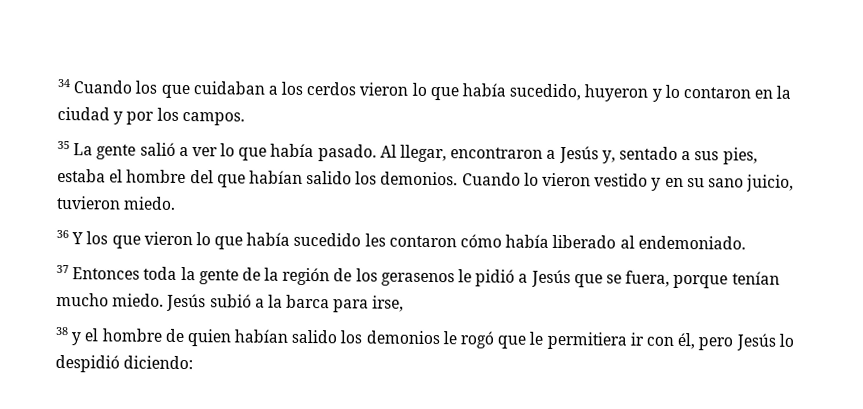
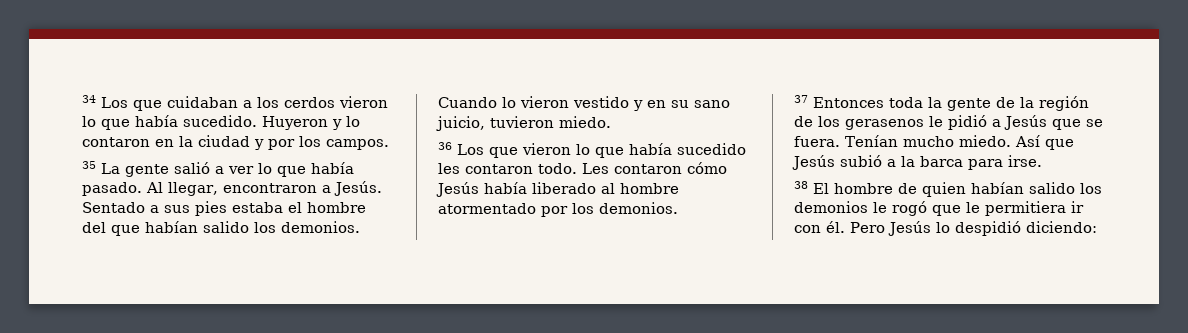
- 34 Cuando los que cuidaban a los cerdos vieron lo que había sucedido, huyeron y lo contaron en la ciudad y por los campos.
+ 34 Los que cuidaban a los cerdos vieron lo que había sucedido. Huyeron y lo contaron en la ciudad y por los campos.
- Al llegar, encontraron a Jesús y, sentado a sus pies, estaba el hombre del que habían salido los demonios.
+ Al llegar, encontraron a Jesús. Sentado a sus pies estaba el hombre del que habían salido los demonios.
- 36 Y los que vieron lo que había sucedido les contaron cómo había liberado al endemoniado.
+ 36 Los que vieron lo que había sucedido les contaron todo. Les contaron cómo Jesús había liberado al hombre atormentado por los demonios.
- 37 Entonces toda la gente de la región de los gerasenos le pidió a Jesús que se fuera, porque tenían mucho miedo. Jesús subió a la barca para irse,
+ 37 Entonces toda la gente de la región de los gerasenos le pidió a Jesús que se fuera. Tenían mucho miedo. Así que Jesús subió a la barca para irse.
- 38 y el hombre de quien habían salido los demonios le rogó que le permitiera ir con él, pero Jesús lo despidió diciendo:
+ 38 El hombre de quien habían salido los demonios le rogó que le permitiera ir con él. Pero Jesús lo despidió diciendo:

